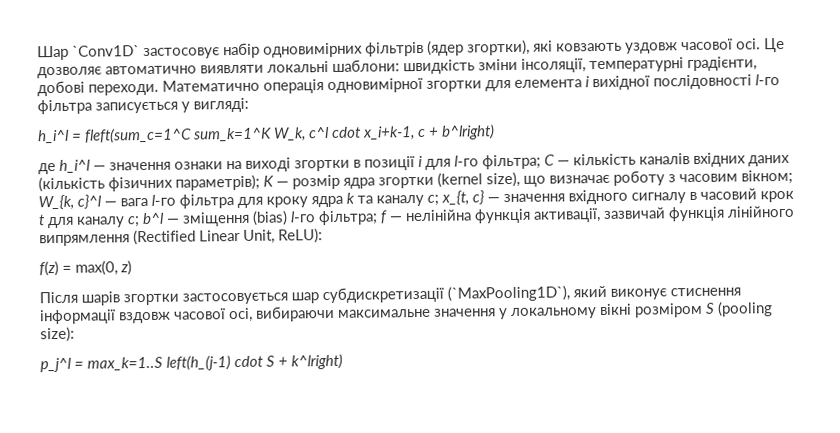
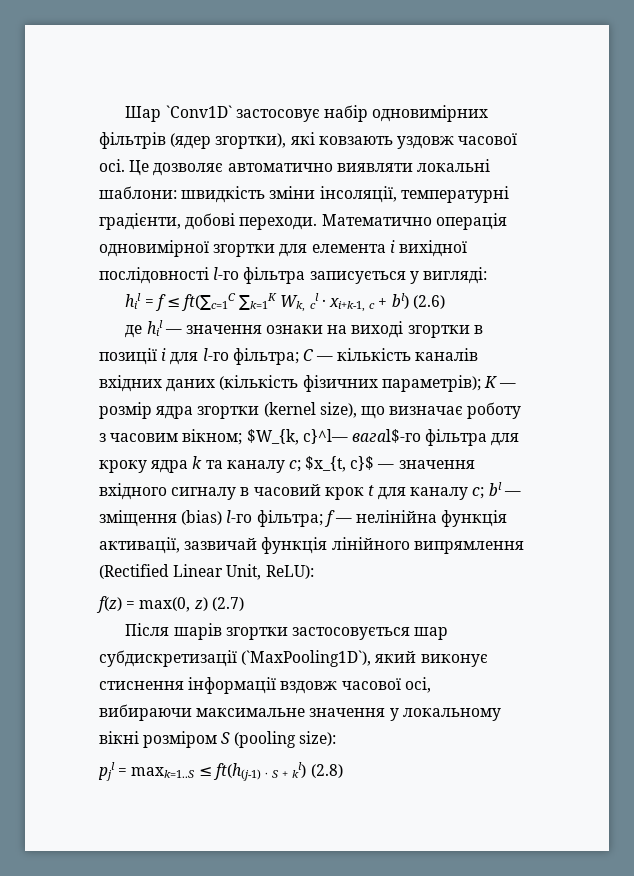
- h_i^l = fleft(sum_c=1^C sum_k=1^K W_k, c^l cdot x_i+k-1, c + b^lright)
+ hil = f ≤ ft(∑c=1C ∑k=1K Wk, cl · xi+k-1, c + bl) (2.6)
- де h_i^l — значення ознаки на виході згортки в позиції i для l-го фільтра;
+ де hil — значення ознаки на виході згортки в позиції i для l-го фільтра;
- W_{k, c}^l — вага l-го фільтра для кроку ядра k та каналу c;
+ $W_{k, c}^l— вагаl$-го фільтра для кроку ядра k та каналу c;
- x_{t, c} — значення вхідного сигналу в часовий крок t для каналу c;
+ $x_{t, c}$ — значення вхідного сигналу в часовий крок t для каналу c;
- b^l — зміщення (bias) l-го фільтра;
+ bl — зміщення (bias) l-го фільтра;
- f(z) = max(0, z)
+ f(z) = max(0, z) (2.7)
- p_j^l = max_k=1..S left(h_(j-1) cdot S + k^lright)
+ pjl = maxk=1..S ≤ ft(h(j-1) · S + kl) (2.8)

